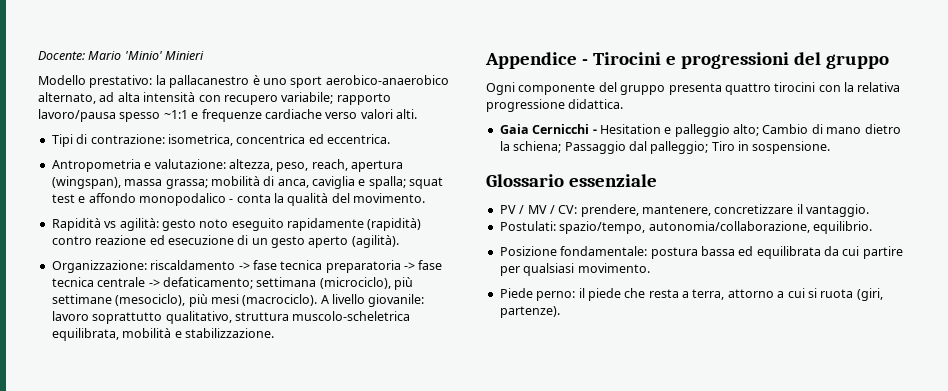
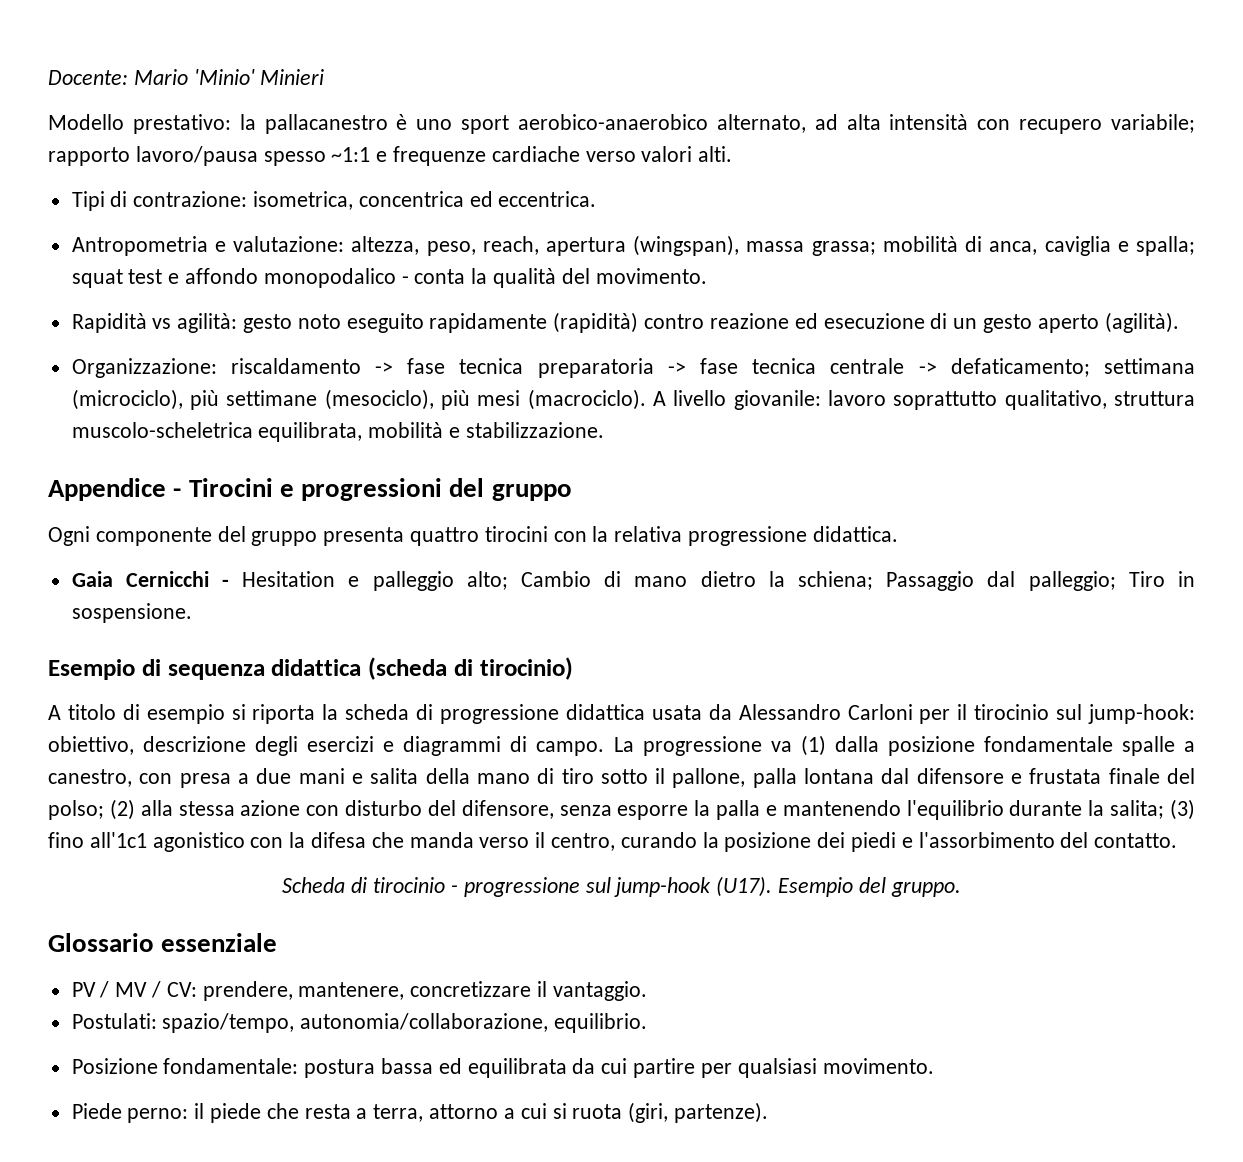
+ Esempio di sequenza didattica (scheda di tirocinio)
+ A titolo di esempio si riporta la scheda di progressione didattica usata da Alessandro Carloni per il tirocinio sul jump-hook: obiettivo, descrizione degli esercizi e diagrammi di campo. La progressione va (1) dalla posizione fondamentale spalle a canestro, con presa a due mani e salita della mano di tiro sotto il pallone, palla lontana dal difensore e frustata finale del polso; (2) alla stessa azione con disturbo del difensore, senza esporre la palla e mantenendo l'equilibrio durante la salita; (3) fino all'1c1 agonistico con la difesa che manda verso il centro, curando la posizione dei piedi e l'assorbimento del contatto.
+ Scheda di tirocinio - progressione sul jump-hook (U17). Esempio del gruppo.

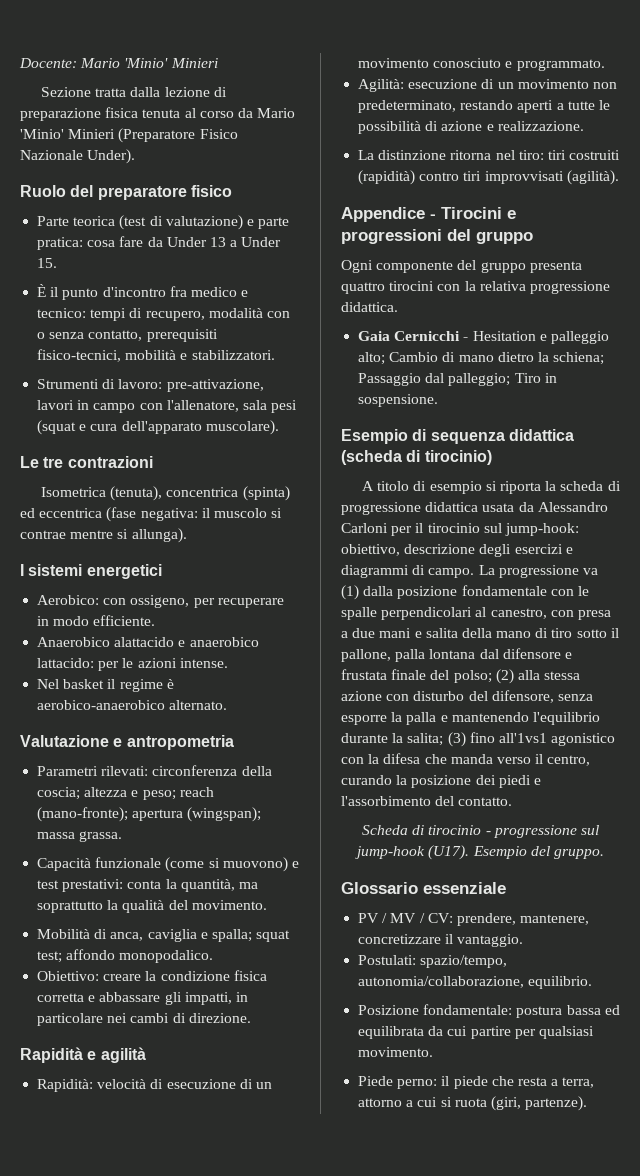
- Modello prestativo: la pallacanestro è uno sport aerobico-anaerobico alternato, ad alta intensità con recupero variabile; rapporto lavoro/pausa spesso ~1:1 e frequenze cardiache verso valori alti.
- Tipi di contrazione: isometrica, concentrica ed eccentrica.
- Antropometria e valutazione: altezza, peso, reach, apertura (wingspan), massa grassa; mobilità di anca, caviglia e spalla; squat test e affondo monopodalico - conta la qualità del movimento.
- Rapidità vs agilità: gesto noto eseguito rapidamente (rapidità) contro reazione ed esecuzione di un gesto aperto (agilità).
- Organizzazione: riscaldamento -> fase tecnica preparatoria -> fase tecnica centrale -> defaticamento; settimana (microciclo), più settimane (mesociclo), più mesi (macrociclo). A livello giovanile: lavoro soprattutto qualitativo, struttura muscolo-scheletrica equilibrata, mobilità e stabilizzazione.
+ Sezione tratta dalla lezione di preparazione fisica tenuta al corso da Mario 'Minio' Minieri (Preparatore Fisico Nazionale Under).
+ Ruolo del preparatore fisico
+ Parte teorica (test di valutazione) e parte pratica: cosa fare da Under 13 a Under 15.
+ È il punto d'incontro fra medico e tecnico: tempi di recupero, modalità con o senza contatto, prerequisiti fisico-tecnici, mobilità e stabilizzatori.
+ Strumenti di lavoro: pre-attivazione, lavori in campo con l'allenatore, sala pesi (squat e cura dell'apparato muscolare).
+ Le tre contrazioni
+ Isometrica (tenuta), concentrica (spinta) ed eccentrica (fase negativa: il muscolo si contrae mentre si allunga).
+ I sistemi energetici
+ Aerobico: con ossigeno, per recuperare in modo efficiente.
+ Anaerobico alattacido e anaerobico lattacido: per le azioni intense.
+ Nel basket il regime è aerobico-anaerobico alternato.
+ Valutazione e antropometria
+ Parametri rilevati: circonferenza della coscia; altezza e peso; reach (mano-fronte); apertura (wingspan); massa grassa.
+ Capacità funzionale (come si muovono) e test prestativi: conta la quantità, ma soprattutto la qualità del movimento.
+ Mobilità di anca, caviglia e spalla; squat test; affondo monopodalico.
+ Obiettivo: creare la condizione fisica corretta e abbassare gli impatti, in particolare nei cambi di direzione.
+ Rapidità e agilità
+ Rapidità: velocità di esecuzione di un movimento conosciuto e programmato.
+ Agilità: esecuzione di un movimento non predeterminato, restando aperti a tutte le possibilità di azione e realizzazione.
+ La distinzione ritorna nel tiro: tiri costruiti (rapidità) contro tiri improvvisati (agilità).
- La progressione va (1) dalla posizione fondamentale spalle a canestro, con presa a due mani e salita della mano di tiro sotto il pallone, palla lontana dal difensore e frustata finale del polso;
+ La progressione va (1) dalla posizione fondamentale con le spalle perpendicolari al canestro, con presa a due mani e salita della mano di tiro sotto il pallone, palla lontana dal difensore e frustata finale del polso;
- (3) fino all'1c1 agonistico con la difesa che manda verso il centro, curando la posizione dei piedi e l'assorbimento del contatto.
+ (3) fino all'1vs1 agonistico con la difesa che manda verso il centro, curando la posizione dei piedi e l'assorbimento del contatto.

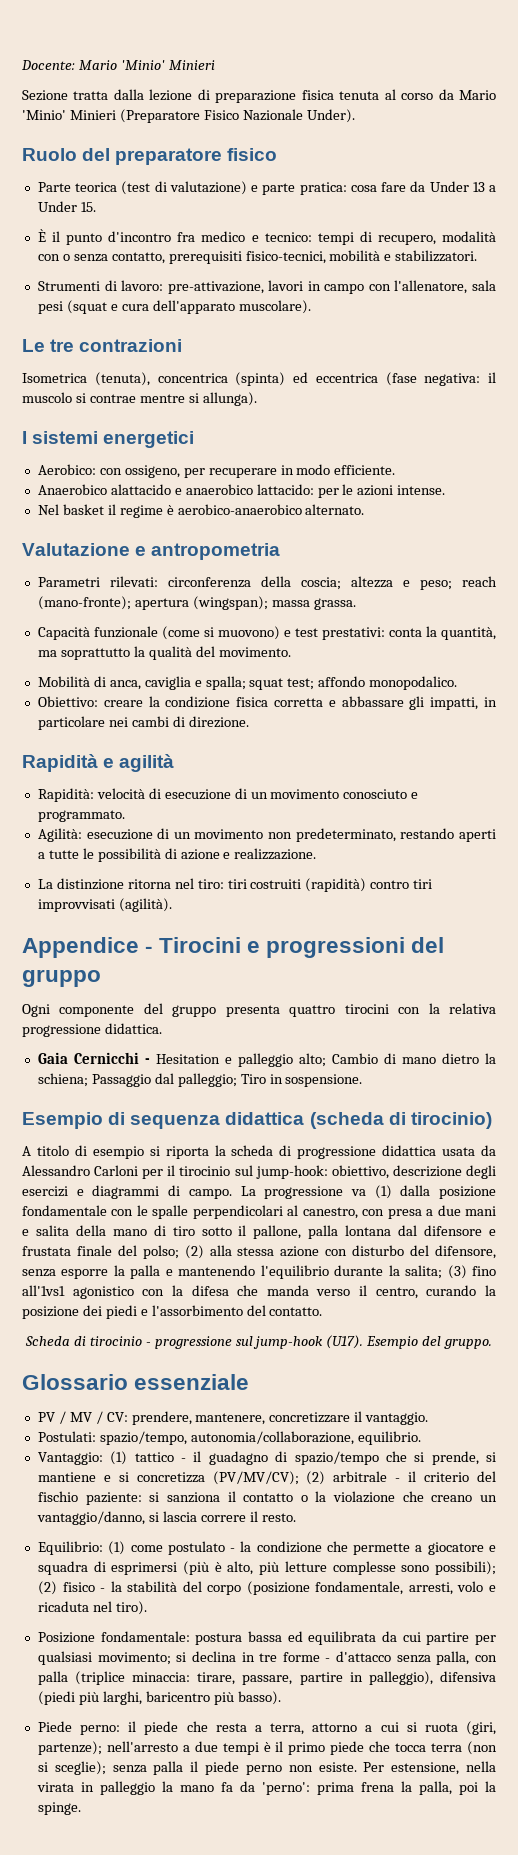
+ Vantaggio: (1) tattico - il guadagno di spazio/tempo che si prende, si mantiene e si concretizza (PV/MV/CV); (2) arbitrale - il criterio del fischio paziente: si sanziona il contatto o la violazione che creano un vantaggio/danno, si lascia correre il resto.
+ Equilibrio: (1) come postulato - la condizione che permette a giocatore e squadra di esprimersi (più è alto, più letture complesse sono possibili); (2) fisico - la stabilità del corpo (posizione fondamentale, arresti, volo e ricaduta nel tiro).
- Posizione fondamentale: postura bassa ed equilibrata da cui partire per qualsiasi movimento.
+ Posizione fondamentale: postura bassa ed equilibrata da cui partire per qualsiasi movimento; si declina in tre forme - d'attacco senza palla, con palla (triplice minaccia: tirare, passare, partire in palleggio), difensiva (piedi più larghi, baricentro più basso).
- Piede perno: il piede che resta a terra, attorno a cui si ruota (giri, partenze).
+ Piede perno: il piede che resta a terra, attorno a cui si ruota (giri, partenze); nell'arresto a due tempi è il primo piede che tocca terra (non si sceglie); senza palla il piede perno non esiste. Per estensione, nella virata in palleggio la mano fa da 'perno': prima frena la palla, poi la spinge.

